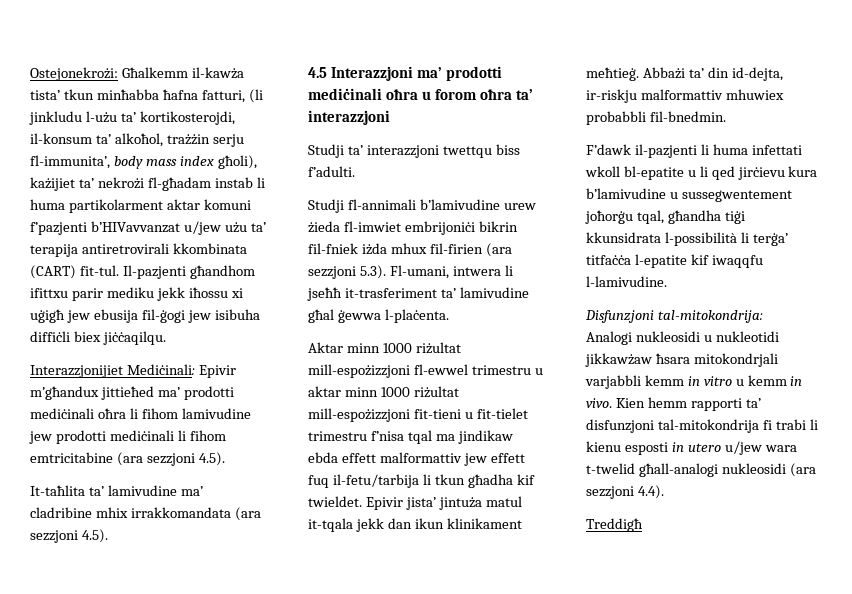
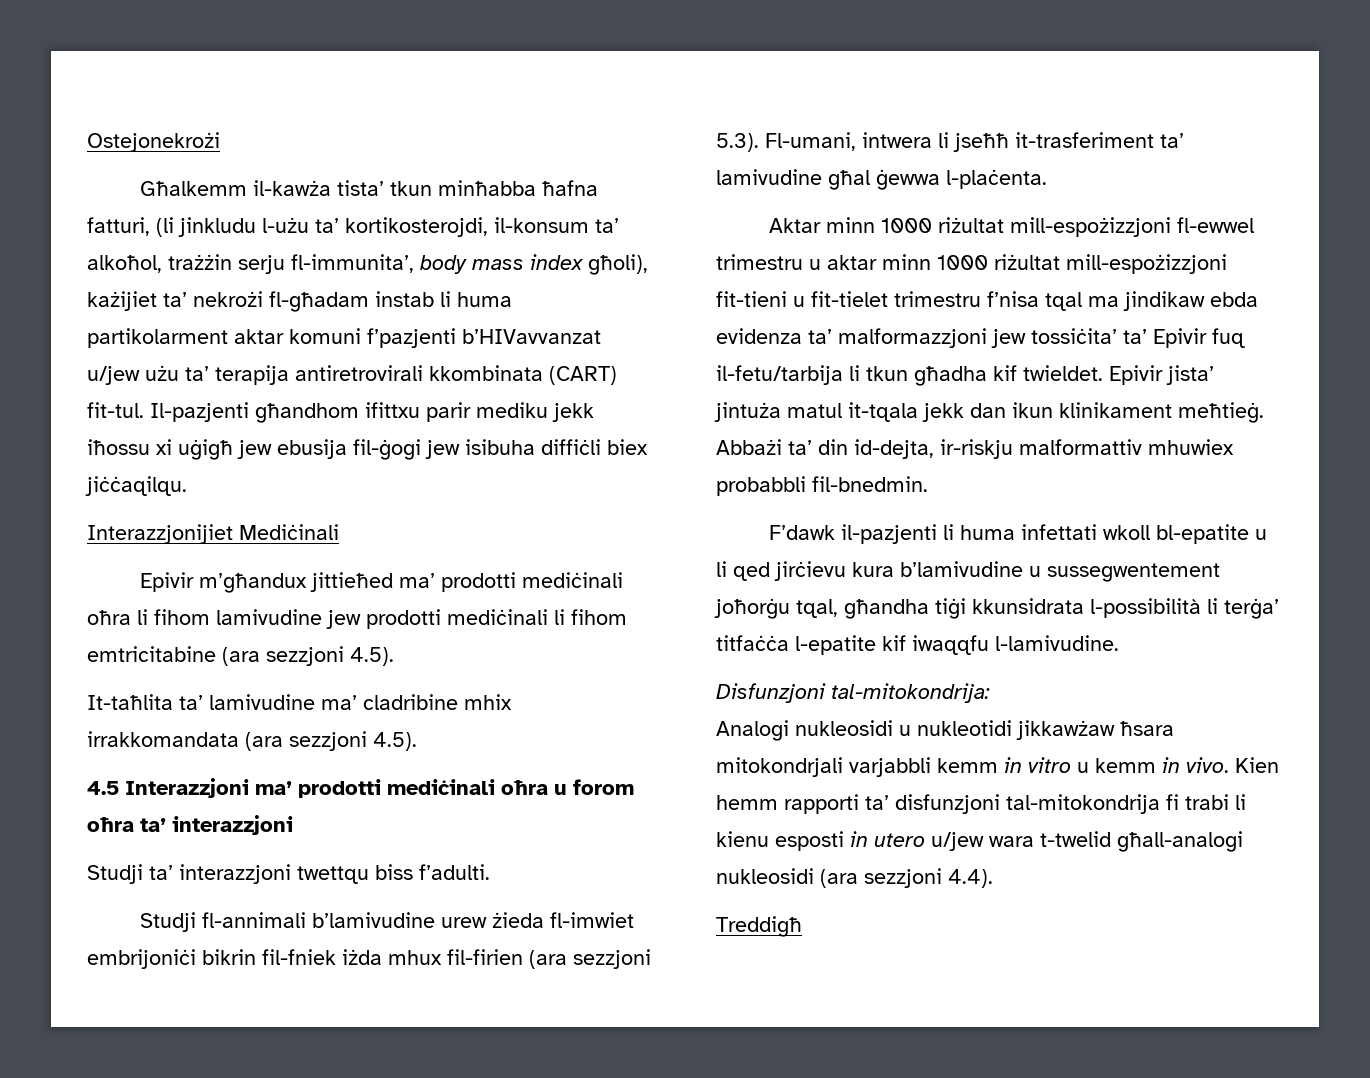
- Ostejonekrożi: Għalkemm il-kawża tista’ tkun minħabba ħafna fatturi, (li jinkludu l-użu ta’ kortikosterojdi, il-konsum ta’ alkoħol, trażżin serju fl-immunita’, body mass index għoli), każijiet ta’ nekrożi fl-għadam instab li huma partikolarment aktar komuni f’pazjenti b’HIVavvanzat u/jew użu ta’ terapija antiretrovirali kkombinata (CART) fit-tul.
+ Ostejonekrożi
+ Għalkemm il-kawża tista’ tkun minħabba ħafna fatturi, (li jinkludu l-użu ta’ kortikosterojdi, il-konsum ta’ alkoħol, trażżin serju fl-immunita’, body mass index għoli), każijiet ta’ nekrożi fl-għadam instab li huma partikolarment aktar komuni f’pazjenti b’HIVavvanzat u/jew użu ta’ terapija antiretrovirali kkombinata (CART) fit-tul.
- Interazzjonijiet Mediċinali: Epivir m’għandux jittieħed ma’ prodotti mediċinali oħra li fihom lamivudine jew prodotti mediċinali li fihom emtricitabine (ara sezzjoni 4.5).
+ Interazzjonijiet Mediċinali
+ Epivir m’għandux jittieħed ma’ prodotti mediċinali oħra li fihom lamivudine jew prodotti mediċinali li fihom emtricitabine (ara sezzjoni 4.5).
- Aktar minn 1000 riżultat mill-espożizzjoni fl-ewwel trimestru u aktar minn 1000 riżultat mill-espożizzjoni fit-tieni u fit-tielet trimestru f’nisa tqal ma jindikaw ebda effett malformattiv jew effett fuq il-fetu/tarbija li tkun għadha kif twieldet.
+ Aktar minn 1000 riżultat mill-espożizzjoni fl-ewwel trimestru u aktar minn 1000 riżultat mill-espożizzjoni fit-tieni u fit-tielet trimestru f’nisa tqal ma jindikaw ebda evidenza ta’ malformazzjoni jew tossiċita’ ta’ Epivir fuq il-fetu/tarbija li tkun għadha kif twieldet.

